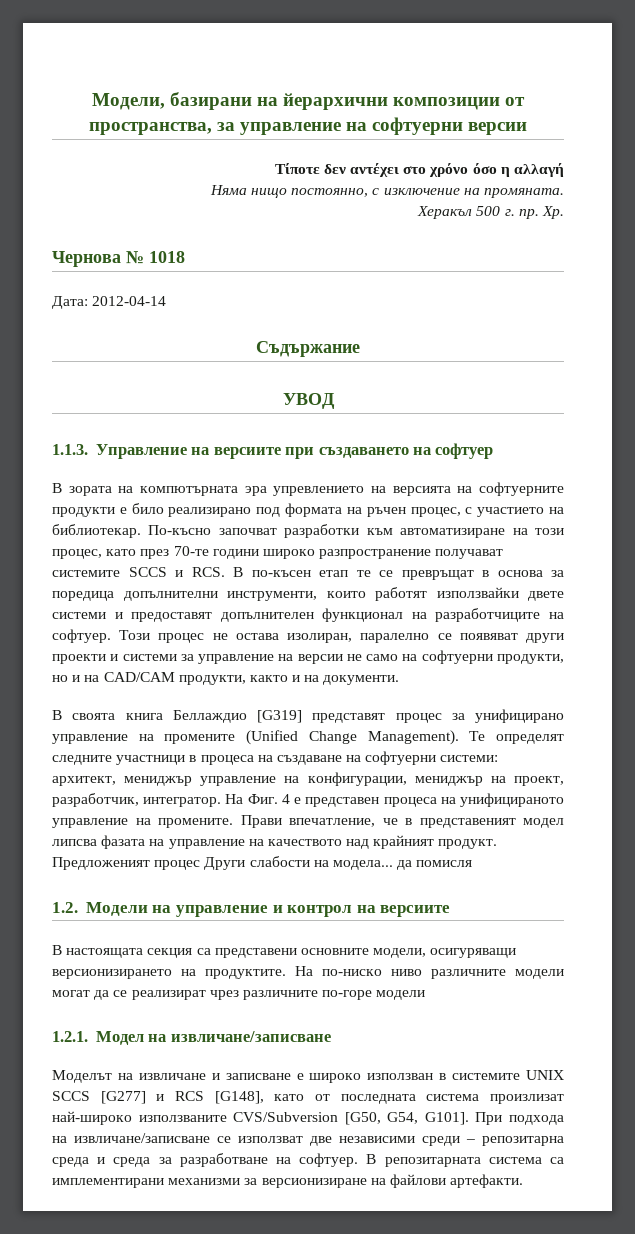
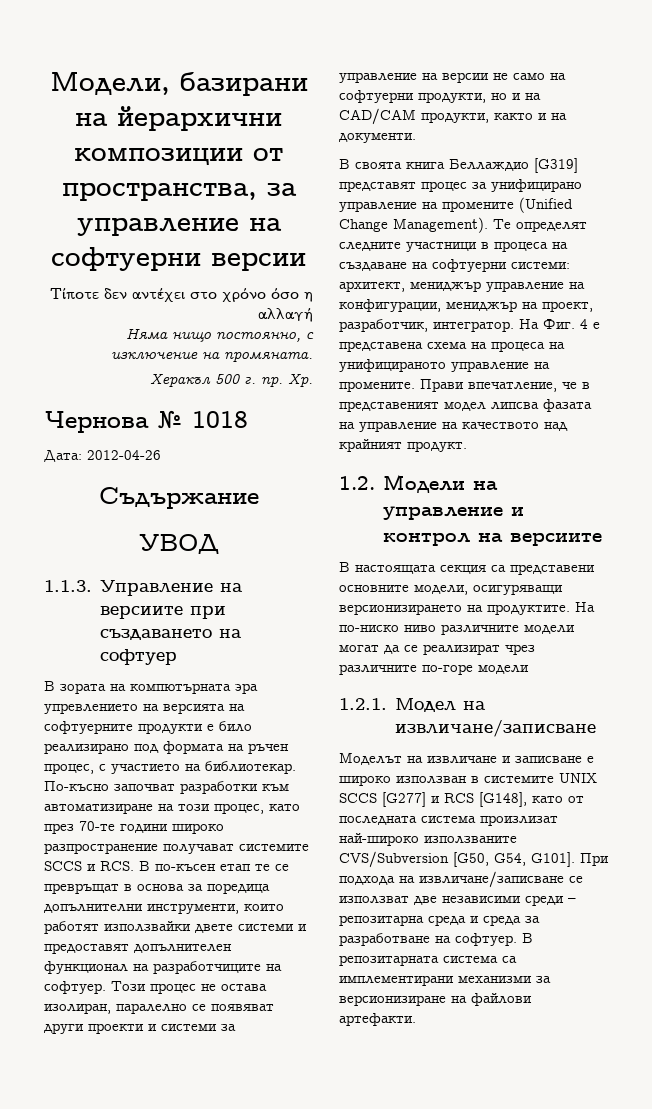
- Дата: 2012-04-14
+ Дата: 2012-04-26
- На Фиг. 4 е представен процеса на унифицираното управление на промените.
+ На Фиг. 4 е представена схема на процеса на унифицираното управление на промените.
- Предложеният процес Други слабости на модела... да помисля

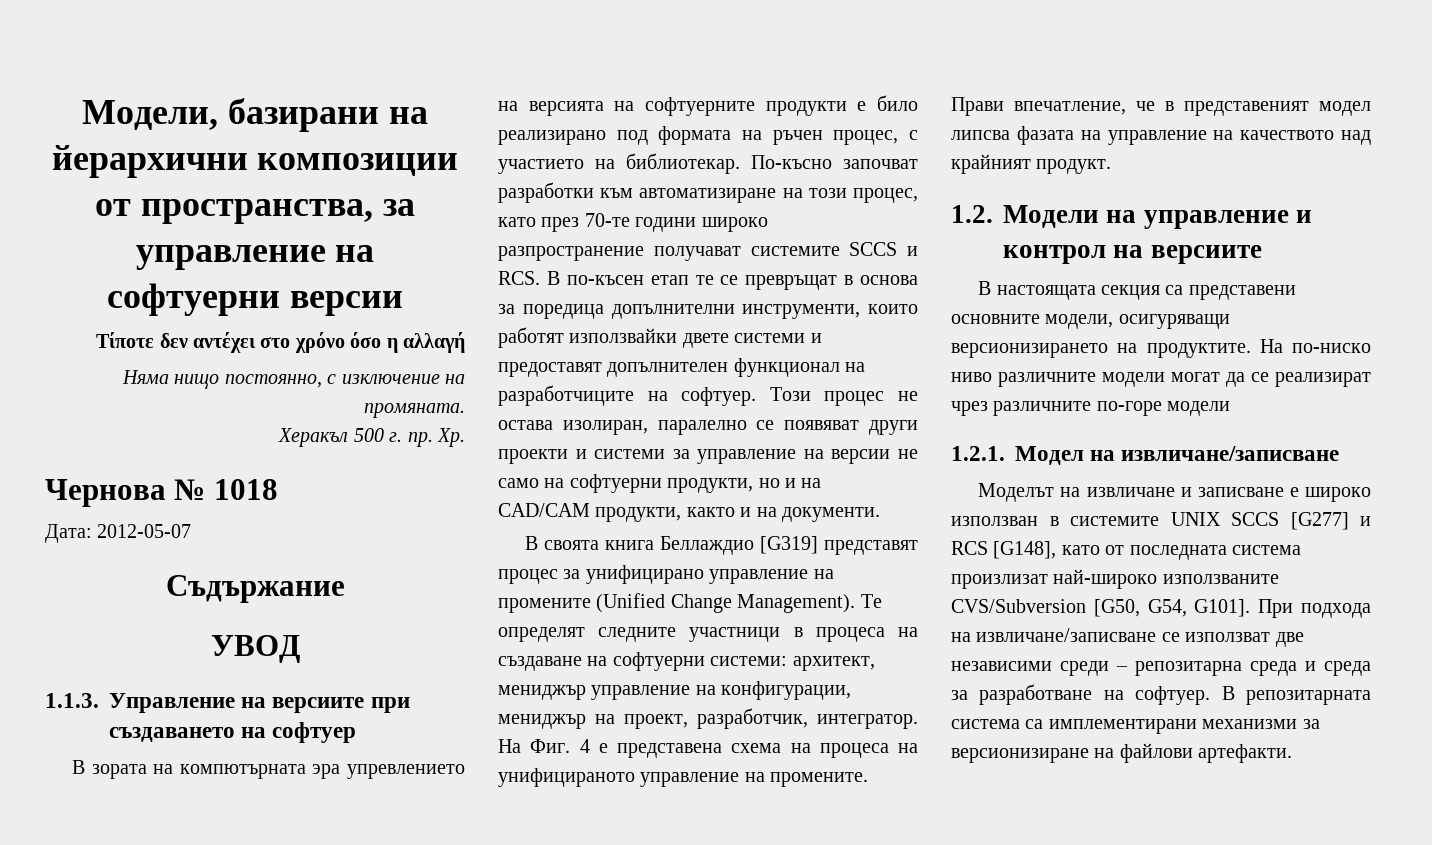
- Дата: 2012-04-26
+ Дата: 2012-05-07

